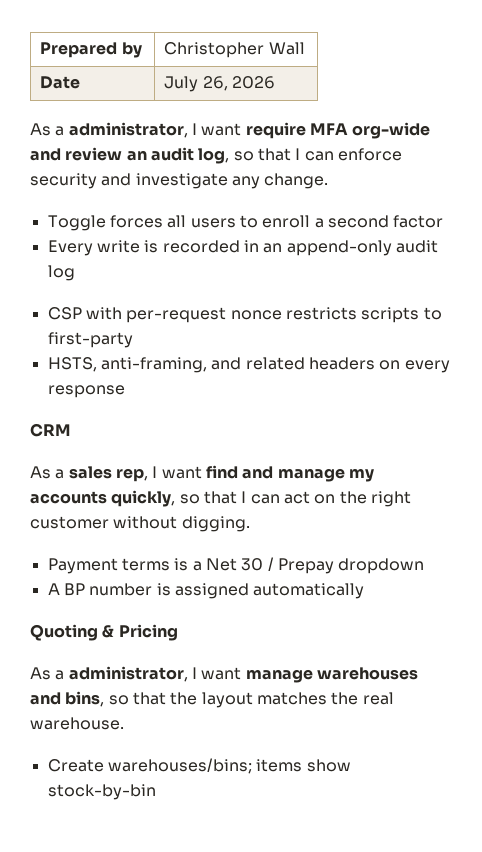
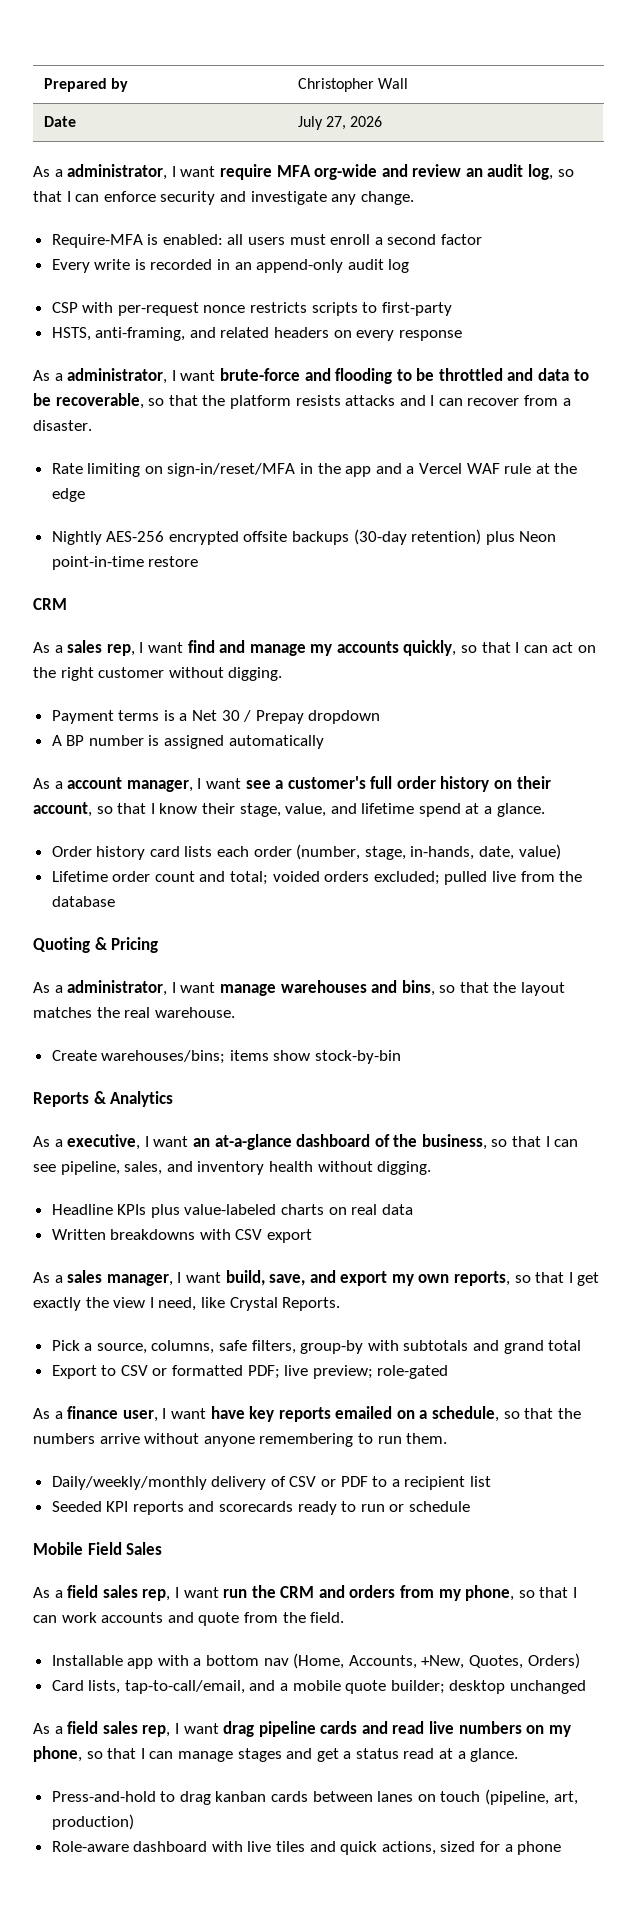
- Date | July 26, 2026
+ Date | July 27, 2026
- Toggle forces all users to enroll a second factor
+ Require-MFA is enabled: all users must enroll a second factor
+ As a administrator, I want brute-force and flooding to be throttled and data to be recoverable, so that the platform resists attacks and I can recover from a disaster.
+ Rate limiting on sign-in/reset/MFA in the app and a Vercel WAF rule at the edge
+ Nightly AES-256 encrypted offsite backups (30-day retention) plus Neon point-in-time restore
+ As a account manager, I want see a customer's full order history on their account, so that I know their stage, value, and lifetime spend at a glance.
+ Order history card lists each order (number, stage, in-hands, date, value)
+ Lifetime order count and total; voided orders excluded; pulled live from the database
+ Reports & Analytics
+ As a executive, I want an at-a-glance dashboard of the business, so that I can see pipeline, sales, and inventory health without digging.
+ Headline KPIs plus value-labeled charts on real data
+ Written breakdowns with CSV export
+ As a sales manager, I want build, save, and export my own reports, so that I get exactly the view I need, like Crystal Reports.
+ Pick a source, columns, safe filters, group-by with subtotals and grand total
+ Export to CSV or formatted PDF; live preview; role-gated
+ As a finance user, I want have key reports emailed on a schedule, so that the numbers arrive without anyone remembering to run them.
+ Daily/weekly/monthly delivery of CSV or PDF to a recipient list
+ Seeded KPI reports and scorecards ready to run or schedule
+ Mobile Field Sales
+ As a field sales rep, I want run the CRM and orders from my phone, so that I can work accounts and quote from the field.
+ Installable app with a bottom nav (Home, Accounts, +New, Quotes, Orders)
+ Card lists, tap-to-call/email, and a mobile quote builder; desktop unchanged
+ As a field sales rep, I want drag pipeline cards and read live numbers on my phone, so that I can manage stages and get a status read at a glance.
+ Press-and-hold to drag kanban cards between lanes on touch (pipeline, art, production)
+ Role-aware dashboard with live tiles and quick actions, sized for a phone

